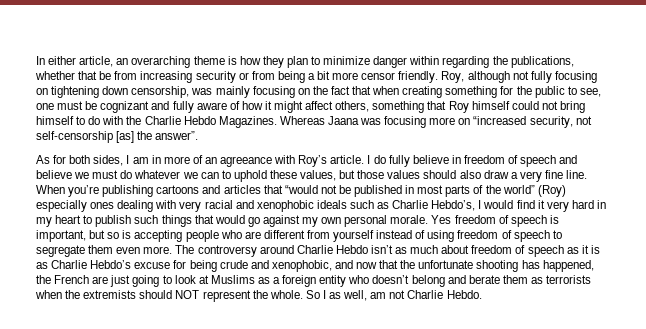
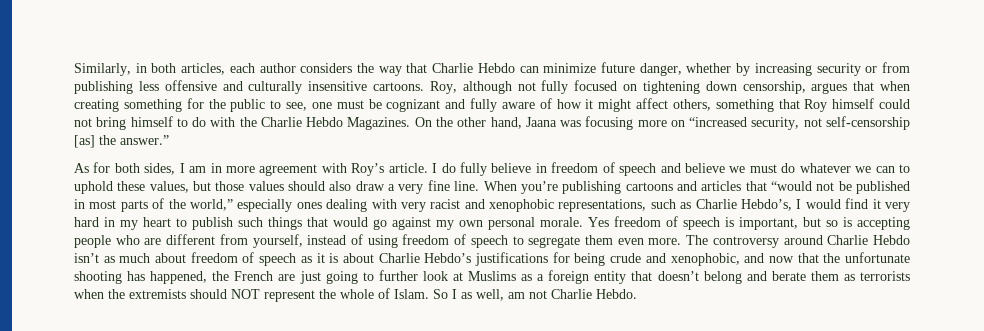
- In either article, an overarching theme is how they plan to minimize danger within regarding the publications, whether that be from increasing security or from being a bit more censor friendly.
+ Similarly, in both articles, each author considers the way that Charlie Hebdo can minimize future danger, whether by increasing security or from publishing less offensive and culturally insensitive cartoons.
- Roy, although not fully focusing on tightening down censorship, was mainly focusing on the fact that when creating something for the public to see, one must be cognizant and fully aware of how it might affect others, something that Roy himself could not bring himself to do with the Charlie Hebdo Magazines.
+ Roy, although not fully focused on tightening down censorship, argues that when creating something for the public to see, one must be cognizant and fully aware of how it might affect others, something that Roy himself could not bring himself to do with the Charlie Hebdo Magazines.
- Whereas Jaana was focusing more on “increased security, not self-censorship [as] the answer”.
+ On the other hand, Jaana was focusing more on “increased security, not self-censorship [as] the answer.”
- As for both sides, I am in more of an agreeance with Roy’s article.
+ As for both sides, I am in more agreement with Roy’s article.
- When you’re publishing cartoons and articles that “would not be published in most parts of the world” (Roy) especially ones dealing with very racial and xenophobic ideals such as Charlie Hebdo’s, I would find it very hard in my heart to publish such things that would go against my own personal morale.
+ When you’re publishing cartoons and articles that “would not be published in most parts of the world,” especially ones dealing with very racist and xenophobic representations, such as Charlie Hebdo’s, I would find it very hard in my heart to publish such things that would go against my own personal morale.
- Yes freedom of speech is important, but so is accepting people who are different from yourself instead of using freedom of speech to segregate them even more.
+ Yes freedom of speech is important, but so is accepting people who are different from yourself, instead of using freedom of speech to segregate them even more.
- The controversy around Charlie Hebdo isn’t as much about freedom of speech as it is as Charlie Hebdo’s excuse for being crude and xenophobic, and now that the unfortunate shooting has happened, the French are just going to look at Muslims as a foreign entity who doesn’t belong and berate them as terrorists when the extremists should NOT represent the whole.
+ The controversy around Charlie Hebdo isn’t as much about freedom of speech as it is about Charlie Hebdo’s justifications for being crude and xenophobic, and now that the unfortunate shooting has happened, the French are just going to further look at Muslims as a foreign entity that doesn’t belong and berate them as terrorists when the extremists should NOT represent the whole of Islam.

